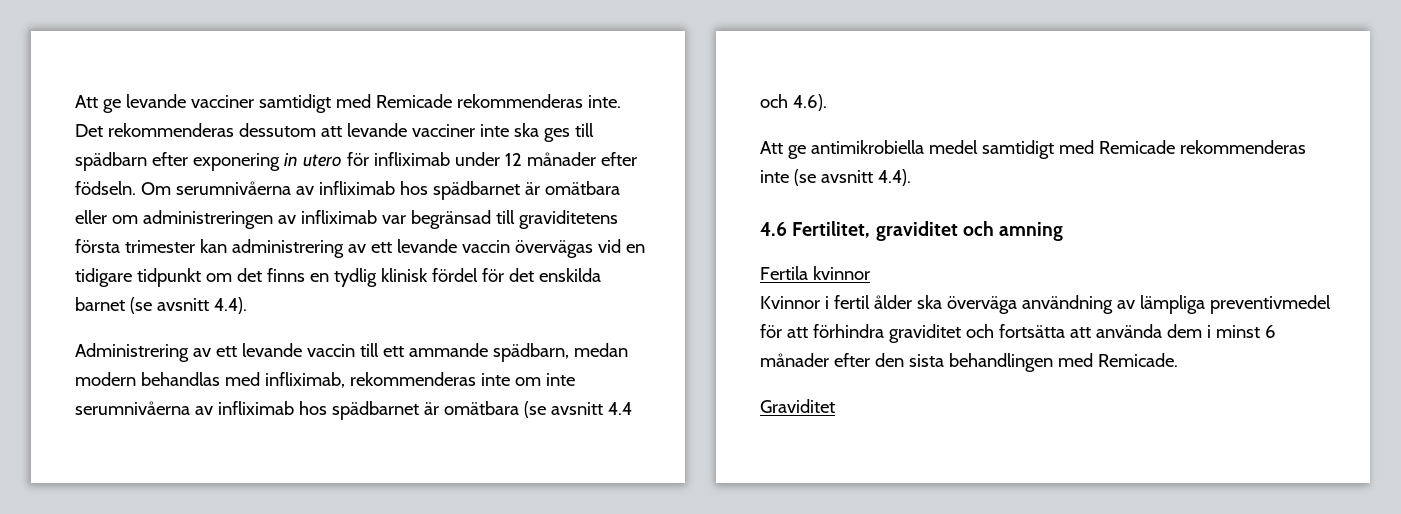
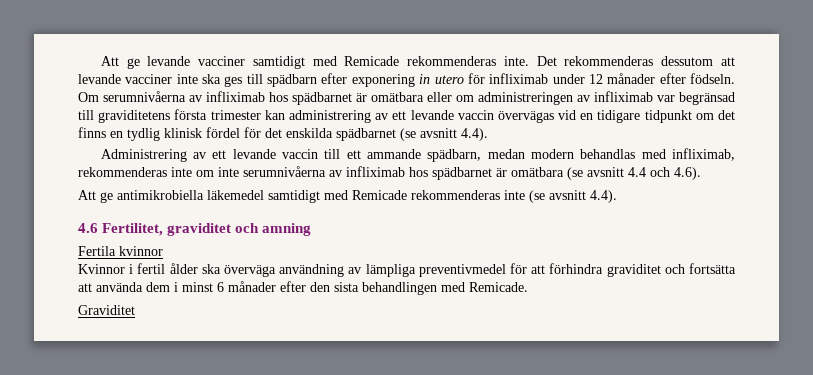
- Om serumnivåerna av infliximab hos spädbarnet är omätbara eller om administreringen av infliximab var begränsad till graviditetens första trimester kan administrering av ett levande vaccin övervägas vid en tidigare tidpunkt om det finns en tydlig klinisk fördel för det enskilda barnet (se avsnitt 4.4).
+ Om serumnivåerna av infliximab hos spädbarnet är omätbara eller om administreringen av infliximab var begränsad till graviditetens första trimester kan administrering av ett levande vaccin övervägas vid en tidigare tidpunkt om det finns en tydlig klinisk fördel för det enskilda spädbarnet (se avsnitt 4.4).
- Att ge antimikrobiella medel samtidigt med Remicade rekommenderas inte (se avsnitt 4.4).
+ Att ge antimikrobiella läkemedel samtidigt med Remicade rekommenderas inte (se avsnitt 4.4).

